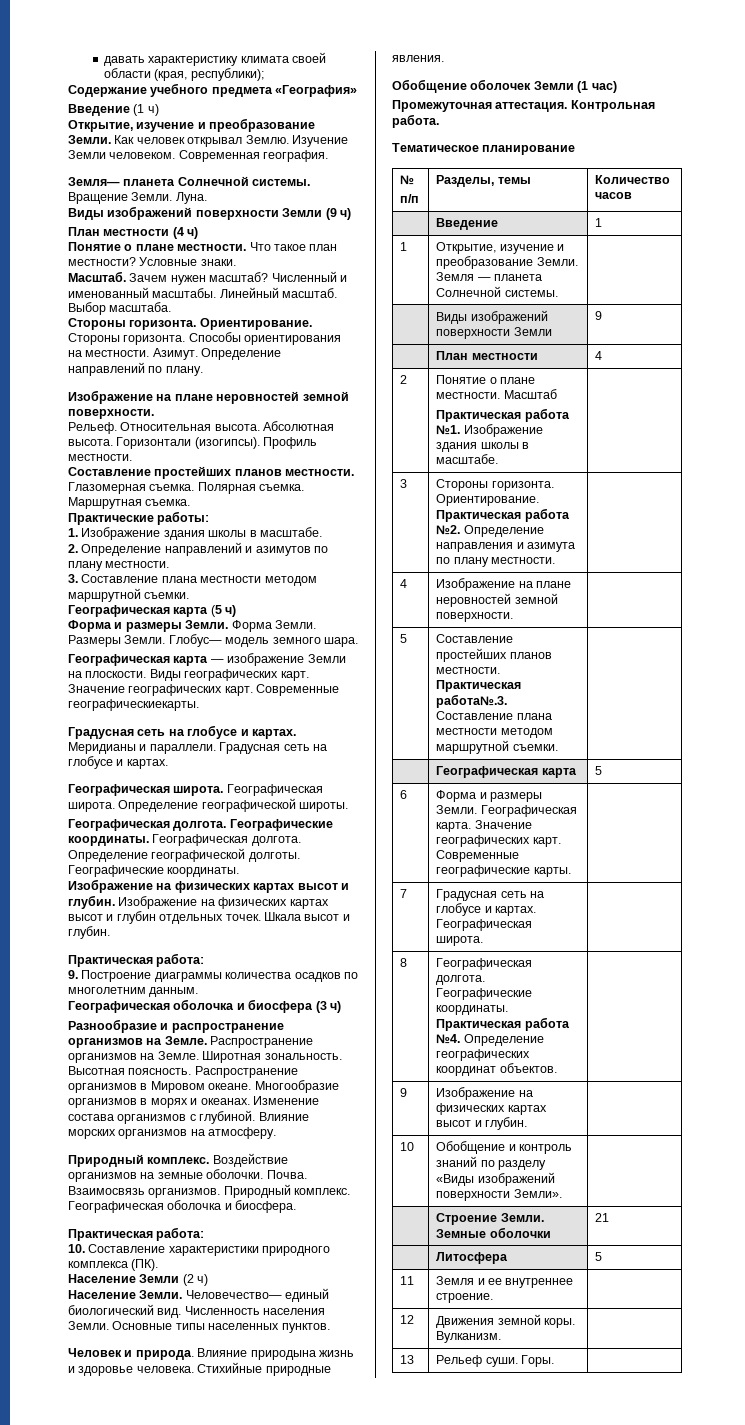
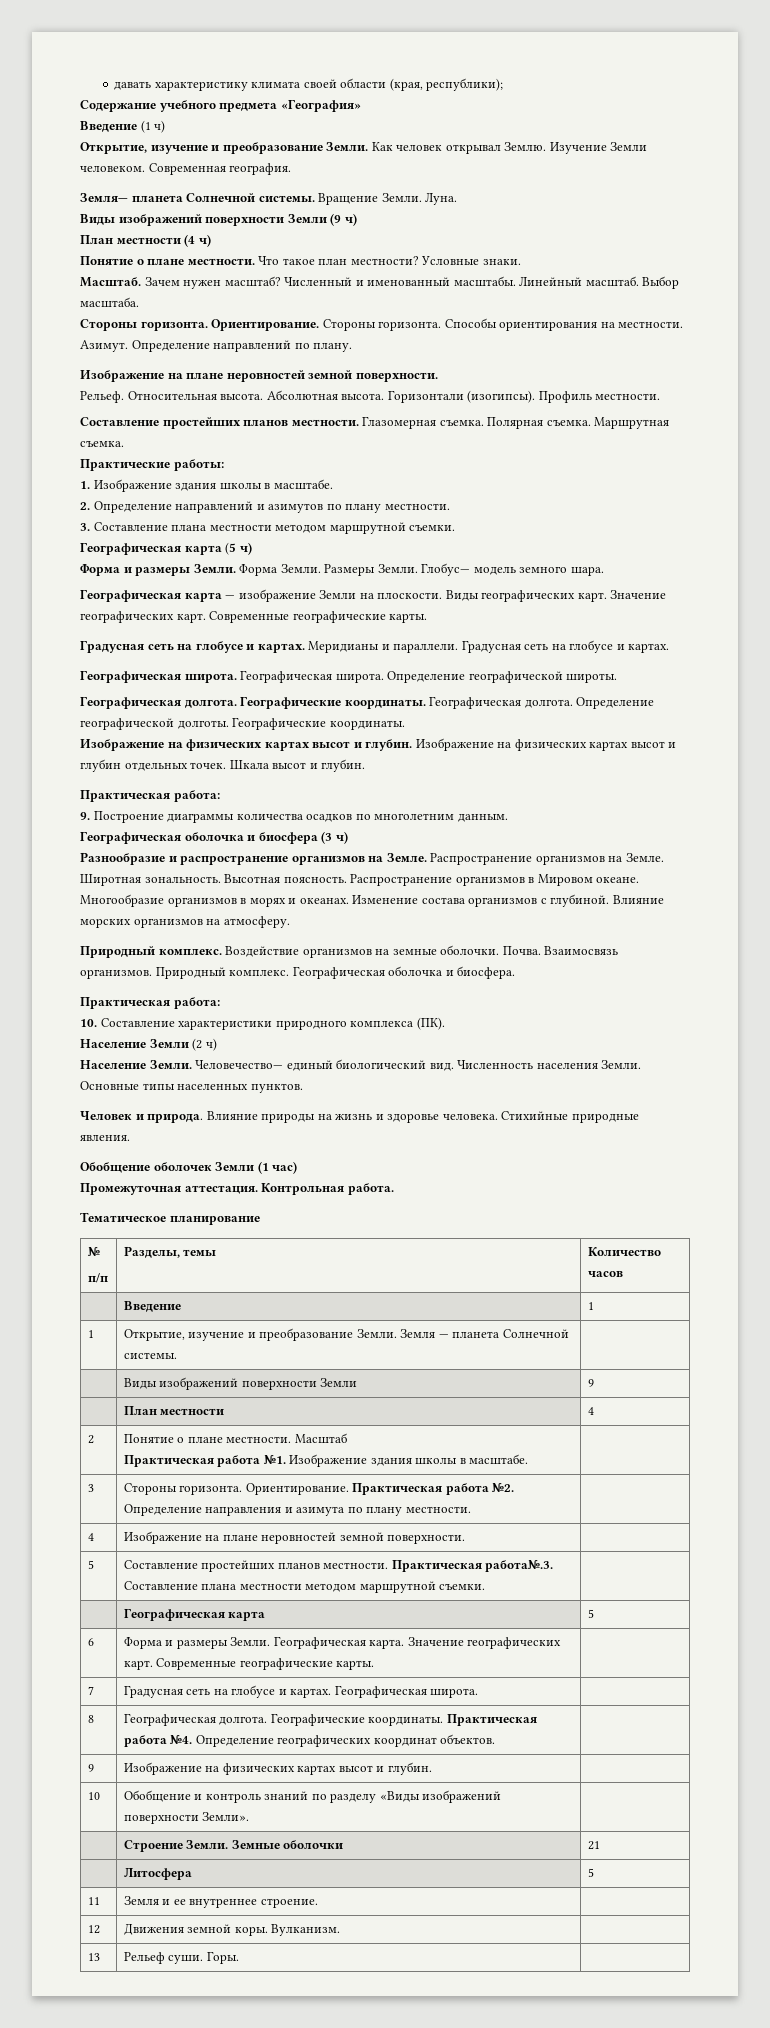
- Виды географических карт. Значение географических карт. Современные географическиекарты.
+ Виды географических карт. Значение географических карт. Современные географические карты.
- Влияние природына жизнь и здоровье человека.
+ Влияние природы на жизнь и здоровье человека.

